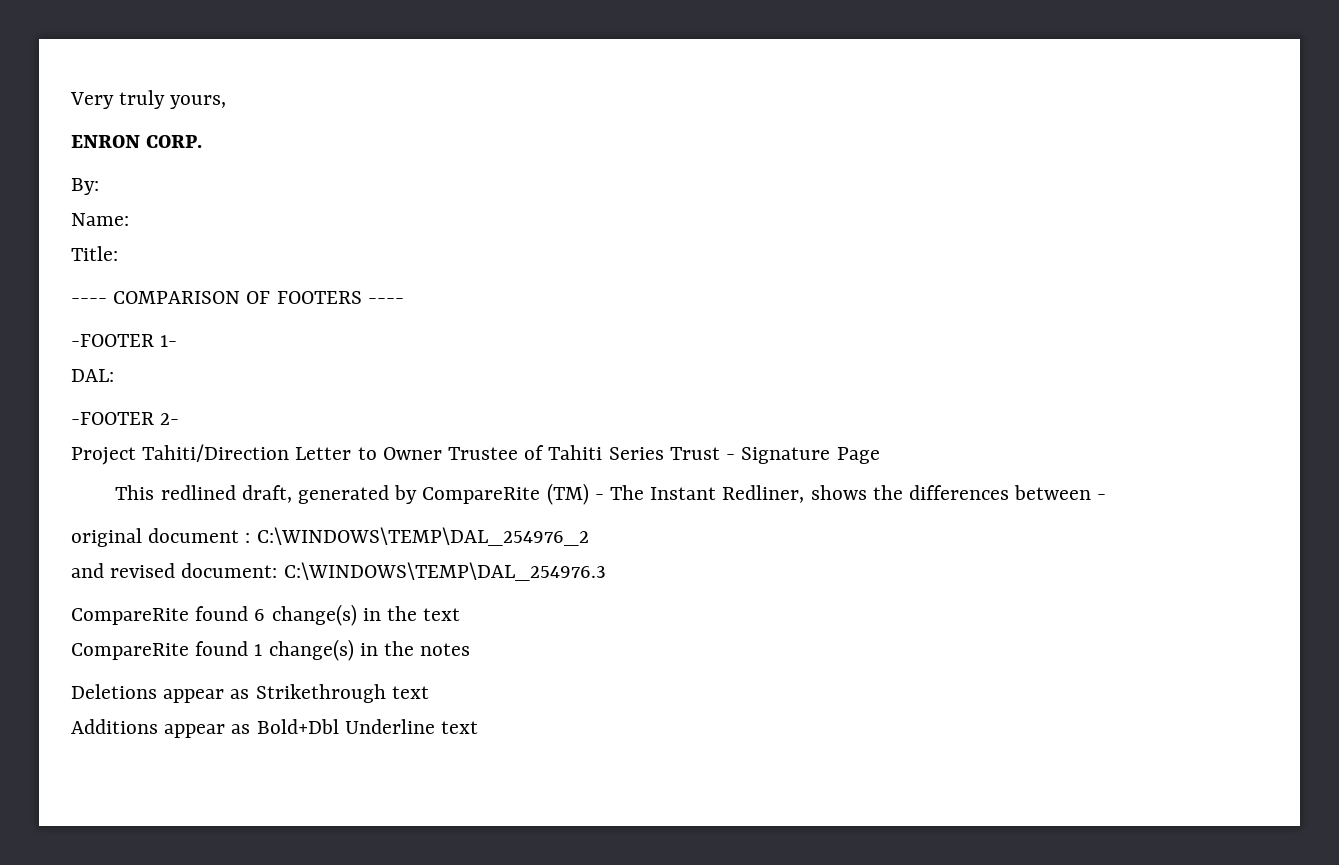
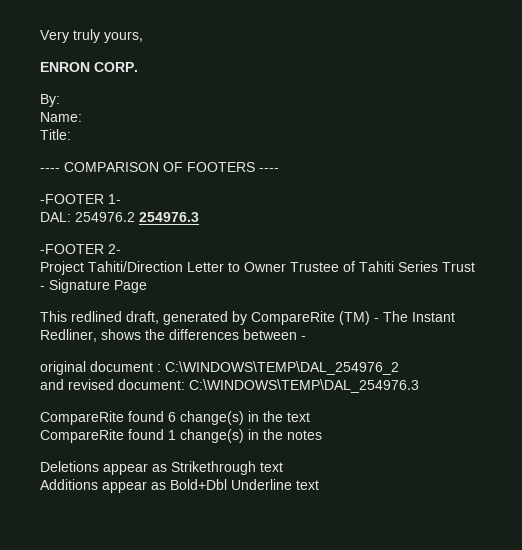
- DAL:
+ DAL: 254976.2 254976.3

